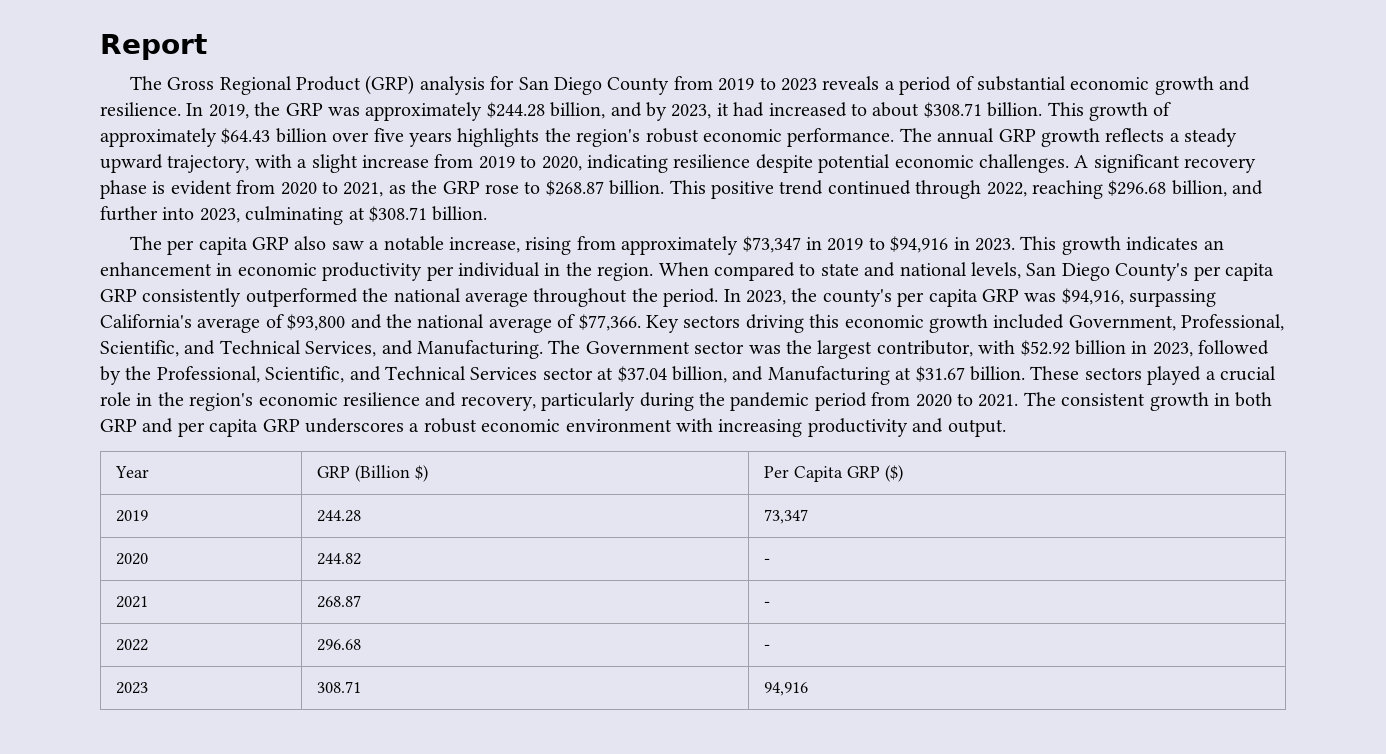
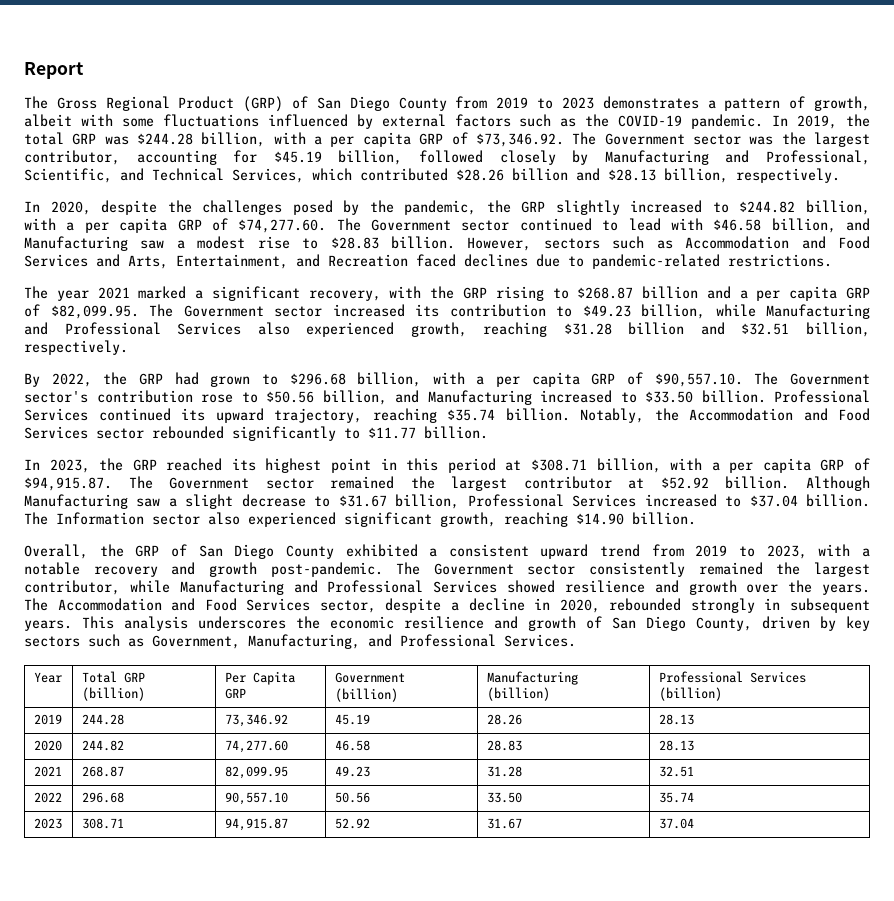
- The Gross Regional Product (GRP) analysis for San Diego County from 2019 to 2023 reveals a period of substantial economic growth and resilience.
+ The Gross Regional Product (GRP) of San Diego County from 2019 to 2023 demonstrates a pattern of growth, albeit with some fluctuations influenced by external factors such as the COVID-19 pandemic.
- In 2019, the GRP was approximately $244.28 billion, and by 2023, it had increased to about $308.71 billion. This growth of approximately $64.43 billion over five years highlights the region's robust economic performance. The annual GRP growth reflects a steady upward trajectory, with a slight increase from 2019 to 2020, indicating resilience despite potential economic challenges. A significant recovery phase is evident from 2020 to 2021, as the GRP rose to $268.87 billion. This positive trend continued through 2022, reaching $296.68 billion, and further into 2023, culminating at $308.71 billion.
- The per capita GRP also saw a notable increase, rising from approximately $73,347 in 2019 to $94,916 in 2023. This growth indicates an enhancement in economic productivity per individual in the region. When compared to state and national levels, San Diego County's per capita GRP consistently outperformed the national average throughout the period. In 2023, the county's per capita GRP was $94,916, surpassing California's average of $93,800 and the national average of $77,366. Key sectors driving this economic growth included Government, Professional, Scientific, and Technical Services, and Manufacturing. The Government sector was the largest contributor, with $52.92 billion in 2023, followed by the Professional, Scientific, and Technical Services sector at $37.04 billion, and Manufacturing at $31.67 billion. These sectors played a crucial role in the region's economic resilience and recovery, particularly during the pandemic period from 2020 to 2021. The consistent growth in both GRP and per capita GRP underscores a robust economic environment with increasing productivity and output.
- Year | GRP (Billion $) | Per Capita GRP ($)
- 2019 | 244.28 | 73,347
- 2020 | 244.82 | -
- 2021 | 268.87 | -
- 2022 | 296.68 | -
- 2023 | 308.71 | 94,916
+ In 2019, the total GRP was $244.28 billion, with a per capita GRP of $73,346.92. The Government sector was the largest contributor, accounting for $45.19 billion, followed closely by Manufacturing and Professional, Scientific, and Technical Services, which contributed $28.26 billion and $28.13 billion, respectively.
+ In 2020, despite the challenges posed by the pandemic, the GRP slightly increased to $244.82 billion, with a per capita GRP of $74,277.60. The Government sector continued to lead with $46.58 billion, and Manufacturing saw a modest rise to $28.83 billion. However, sectors such as Accommodation and Food Services and Arts, Entertainment, and Recreation faced declines due to pandemic-related restrictions.
+ The year 2021 marked a significant recovery, with the GRP rising to $268.87 billion and a per capita GRP of $82,099.95. The Government sector increased its contribution to $49.23 billion, while Manufacturing and Professional Services also experienced growth, reaching $31.28 billion and $32.51 billion, respectively.
+ By 2022, the GRP had grown to $296.68 billion, with a per capita GRP of $90,557.10. The Government sector's contribution rose to $50.56 billion, and Manufacturing increased to $33.50 billion. Professional Services continued its upward trajectory, reaching $35.74 billion. Notably, the Accommodation and Food Services sector rebounded significantly to $11.77 billion.
+ In 2023, the GRP reached its highest point in this period at $308.71 billion, with a per capita GRP of $94,915.87. The Government sector remained the largest contributor at $52.92 billion. Although Manufacturing saw a slight decrease to $31.67 billion, Professional Services increased to $37.04 billion. The Information sector also experienced significant growth, reaching $14.90 billion.
+ Overall, the GRP of San Diego County exhibited a consistent upward trend from 2019 to 2023, with a notable recovery and growth post-pandemic. The Government sector consistently remained the largest contributor, while Manufacturing and Professional Services showed resilience and growth over the years. The Accommodation and Food Services sector, despite a decline in 2020, rebounded strongly in subsequent years. This analysis underscores the economic resilience and growth of San Diego County, driven by key sectors such as Government, Manufacturing, and Professional Services.
+ Year | Total GRP (billion) | Per Capita GRP | Government (billion) | Manufacturing (billion) | Professional Services (billion)
+ 2019 | 244.28 | 73,346.92 | 45.19 | 28.26 | 28.13
+ 2020 | 244.82 | 74,277.60 | 46.58 | 28.83 | 28.13
+ 2021 | 268.87 | 82,099.95 | 49.23 | 31.28 | 32.51
+ 2022 | 296.68 | 90,557.10 | 50.56 | 33.50 | 35.74
+ 2023 | 308.71 | 94,915.87 | 52.92 | 31.67 | 37.04

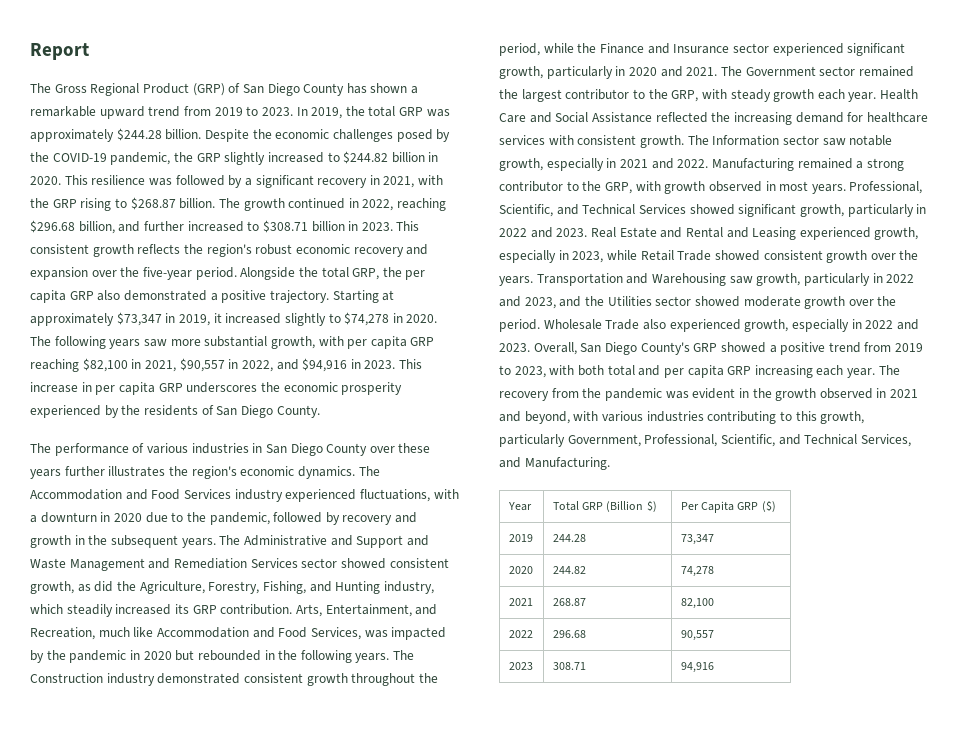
- The Gross Regional Product (GRP) of San Diego County from 2019 to 2023 demonstrates a pattern of growth, albeit with some fluctuations influenced by external factors such as the COVID-19 pandemic.
+ The Gross Regional Product (GRP) of San Diego County has shown a remarkable upward trend from 2019 to 2023.
- In 2019, the total GRP was $244.28 billion, with a per capita GRP of $73,346.92. The Government sector was the largest contributor, accounting for $45.19 billion, followed closely by Manufacturing and Professional, Scientific, and Technical Services, which contributed $28.26 billion and $28.13 billion, respectively.
- In 2020, despite the challenges posed by the pandemic, the GRP slightly increased to $244.82 billion, with a per capita GRP of $74,277.60. The Government sector continued to lead with $46.58 billion, and Manufacturing saw a modest rise to $28.83 billion. However, sectors such as Accommodation and Food Services and Arts, Entertainment, and Recreation faced declines due to pandemic-related restrictions.
- The year 2021 marked a significant recovery, with the GRP rising to $268.87 billion and a per capita GRP of $82,099.95. The Government sector increased its contribution to $49.23 billion, while Manufacturing and Professional Services also experienced growth, reaching $31.28 billion and $32.51 billion, respectively.
- By 2022, the GRP had grown to $296.68 billion, with a per capita GRP of $90,557.10. The Government sector's contribution rose to $50.56 billion, and Manufacturing increased to $33.50 billion. Professional Services continued its upward trajectory, reaching $35.74 billion. Notably, the Accommodation and Food Services sector rebounded significantly to $11.77 billion.
- In 2023, the GRP reached its highest point in this period at $308.71 billion, with a per capita GRP of $94,915.87. The Government sector remained the largest contributor at $52.92 billion. Although Manufacturing saw a slight decrease to $31.67 billion, Professional Services increased to $37.04 billion. The Information sector also experienced significant growth, reaching $14.90 billion.
- Overall, the GRP of San Diego County exhibited a consistent upward trend from 2019 to 2023, with a notable recovery and growth post-pandemic. The Government sector consistently remained the largest contributor, while Manufacturing and Professional Services showed resilience and growth over the years. The Accommodation and Food Services sector, despite a decline in 2020, rebounded strongly in subsequent years. This analysis underscores the economic resilience and growth of San Diego County, driven by key sectors such as Government, Manufacturing, and Professional Services.
+ In 2019, the total GRP was approximately $244.28 billion. Despite the economic challenges posed by the COVID-19 pandemic, the GRP slightly increased to $244.82 billion in 2020. This resilience was followed by a significant recovery in 2021, with the GRP rising to $268.87 billion. The growth continued in 2022, reaching $296.68 billion, and further increased to $308.71 billion in 2023. This consistent growth reflects the region's robust economic recovery and expansion over the five-year period. Alongside the total GRP, the per capita GRP also demonstrated a positive trajectory. Starting at approximately $73,347 in 2019, it increased slightly to $74,278 in 2020. The following years saw more substantial growth, with per capita GRP reaching $82,100 in 2021, $90,557 in 2022, and $94,916 in 2023. This increase in per capita GRP underscores the economic prosperity experienced by the residents of San Diego County.
+ The performance of various industries in San Diego County over these years further illustrates the region's economic dynamics. The Accommodation and Food Services industry experienced fluctuations, with a downturn in 2020 due to the pandemic, followed by recovery and growth in the subsequent years. The Administrative and Support and Waste Management and Remediation Services sector showed consistent growth, as did the Agriculture, Forestry, Fishing, and Hunting industry, which steadily increased its GRP contribution. Arts, Entertainment, and Recreation, much like Accommodation and Food Services, was impacted by the pandemic in 2020 but rebounded in the following years. The Construction industry demonstrated consistent growth throughout the period, while the Finance and Insurance sector experienced significant growth, particularly in 2020 and 2021. The Government sector remained the largest contributor to the GRP, with steady growth each year. Health Care and Social Assistance reflected the increasing demand for healthcare services with consistent growth. The Information sector saw notable growth, especially in 2021 and 2022. Manufacturing remained a strong contributor to the GRP, with growth observed in most years. Professional, Scientific, and Technical Services showed significant growth, particularly in 2022 and 2023. Real Estate and Rental and Leasing experienced growth, especially in 2023, while Retail Trade showed consistent growth over the years. Transportation and Warehousing saw growth, particularly in 2022 and 2023, and the Utilities sector showed moderate growth over the period. Wholesale Trade also experienced growth, especially in 2022 and 2023. Overall, San Diego County's GRP showed a positive trend from 2019 to 2023, with both total and per capita GRP increasing each year. The recovery from the pandemic was evident in the growth observed in 2021 and beyond, with various industries contributing to this growth, particularly Government, Professional, Scientific, and Technical Services, and Manufacturing.
- Year | Total GRP (billion) | Per Capita GRP | Government (billion) | Manufacturing (billion) | Professional Services (billion)
- 2019 | 244.28 | 73,346.92 | 45.19 | 28.26 | 28.13
- 2020 | 244.82 | 74,277.60 | 46.58 | 28.83 | 28.13
- 2021 | 268.87 | 82,099.95 | 49.23 | 31.28 | 32.51
- 2022 | 296.68 | 90,557.10 | 50.56 | 33.50 | 35.74
- 2023 | 308.71 | 94,915.87 | 52.92 | 31.67 | 37.04
+ Year | Total GRP (Billion $) | Per Capita GRP ($)
+ 2019 | 244.28 | 73,347
+ 2020 | 244.82 | 74,278
+ 2021 | 268.87 | 82,100
+ 2022 | 296.68 | 90,557
+ 2023 | 308.71 | 94,916

